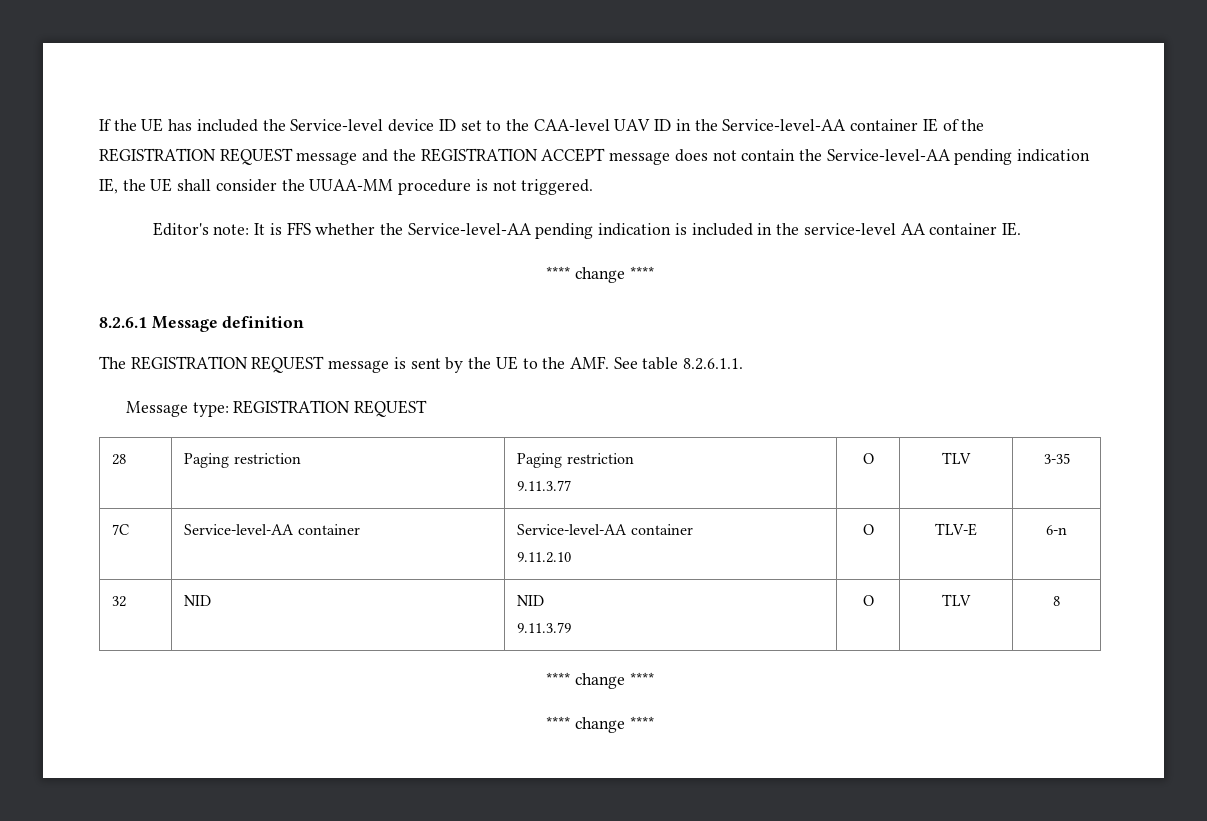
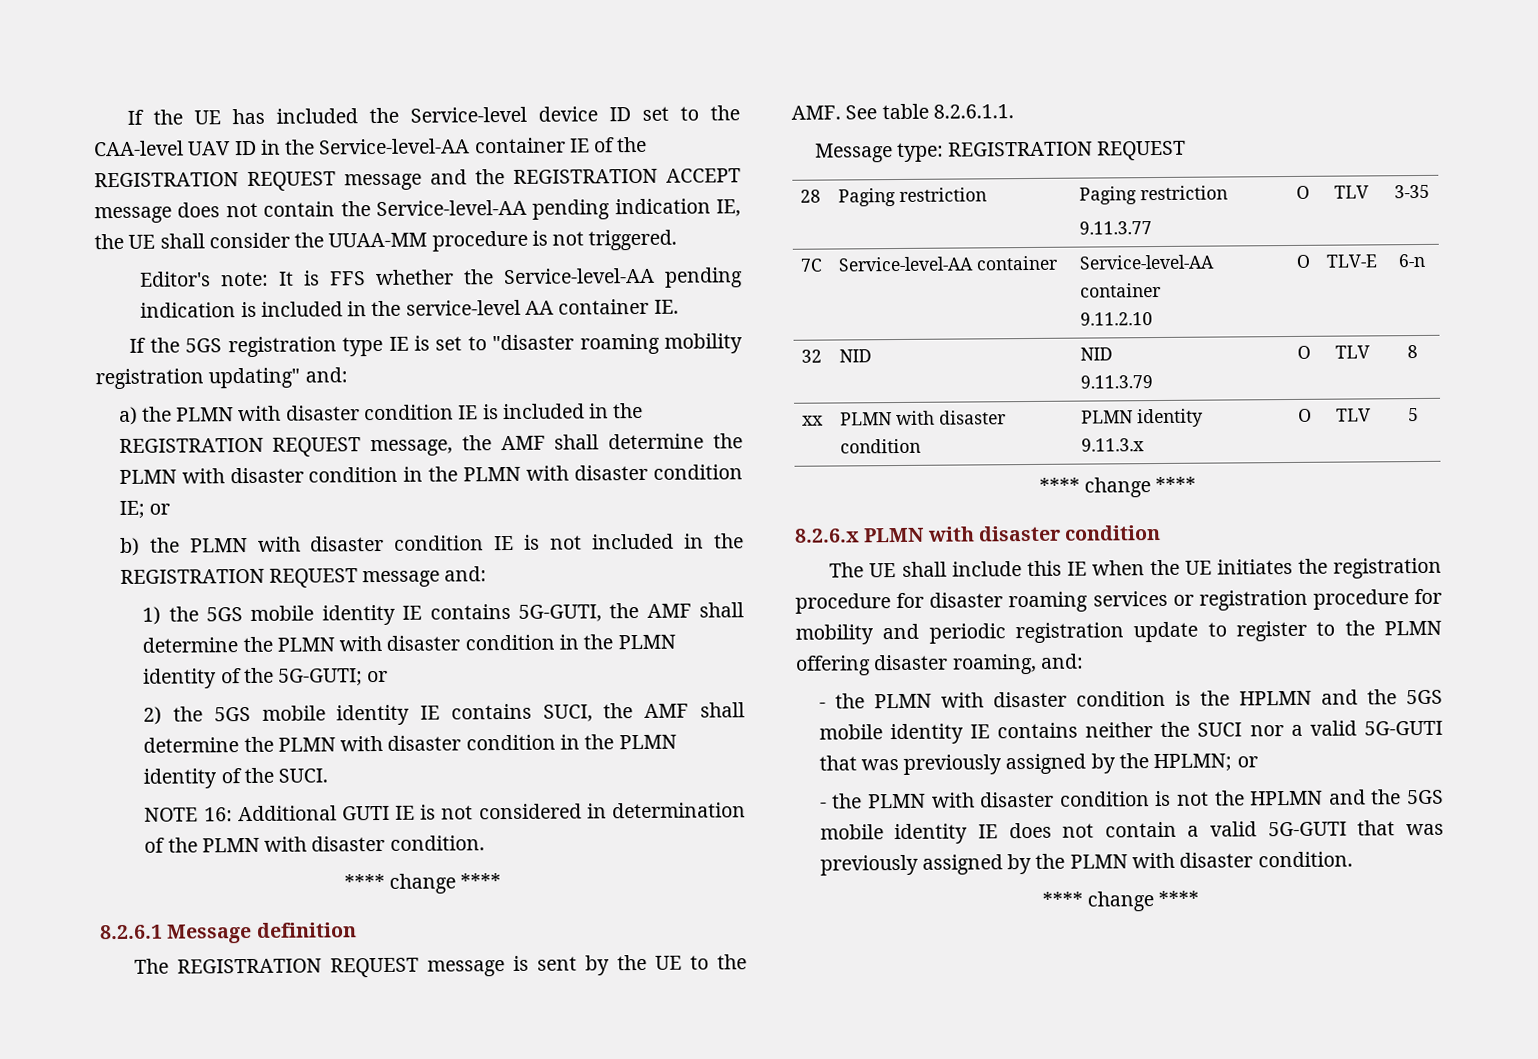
+ If the 5GS registration type IE is set to "disaster roaming mobility registration updating" and:
+ a) the PLMN with disaster condition IE is included in the REGISTRATION REQUEST message, the AMF shall determine the PLMN with disaster condition in the PLMN with disaster condition IE; or
+ b) the PLMN with disaster condition IE is not included in the REGISTRATION REQUEST message and:
+ 1) the 5GS mobile identity IE contains 5G-GUTI, the AMF shall determine the PLMN with disaster condition in the PLMN identity of the 5G-GUTI; or
+ 2) the 5GS mobile identity IE contains SUCI, the AMF shall determine the PLMN with disaster condition in the PLMN identity of the SUCI.
+ NOTE 16: Additional GUTI IE is not considered in determination of the PLMN with disaster condition.
  32 | NID | NID
  9.11.3.79 | O | TLV | 8
+ xx | PLMN with disaster condition | PLMN identity
+ 9.11.3.x | O | TLV | 5
  **** change ****
+ 8.2.6.x PLMN with disaster condition
+ The UE shall include this IE when the UE initiates the registration procedure for disaster roaming services or registration procedure for mobility and periodic registration update to register to the PLMN offering disaster roaming, and:
+ - the PLMN with disaster condition is the HPLMN and the 5GS mobile identity IE contains neither the SUCI nor a valid 5G-GUTI that was previously assigned by the HPLMN; or
+ - the PLMN with disaster condition is not the HPLMN and the 5GS mobile identity IE does not contain a valid 5G-GUTI that was previously assigned by the PLMN with disaster condition.

